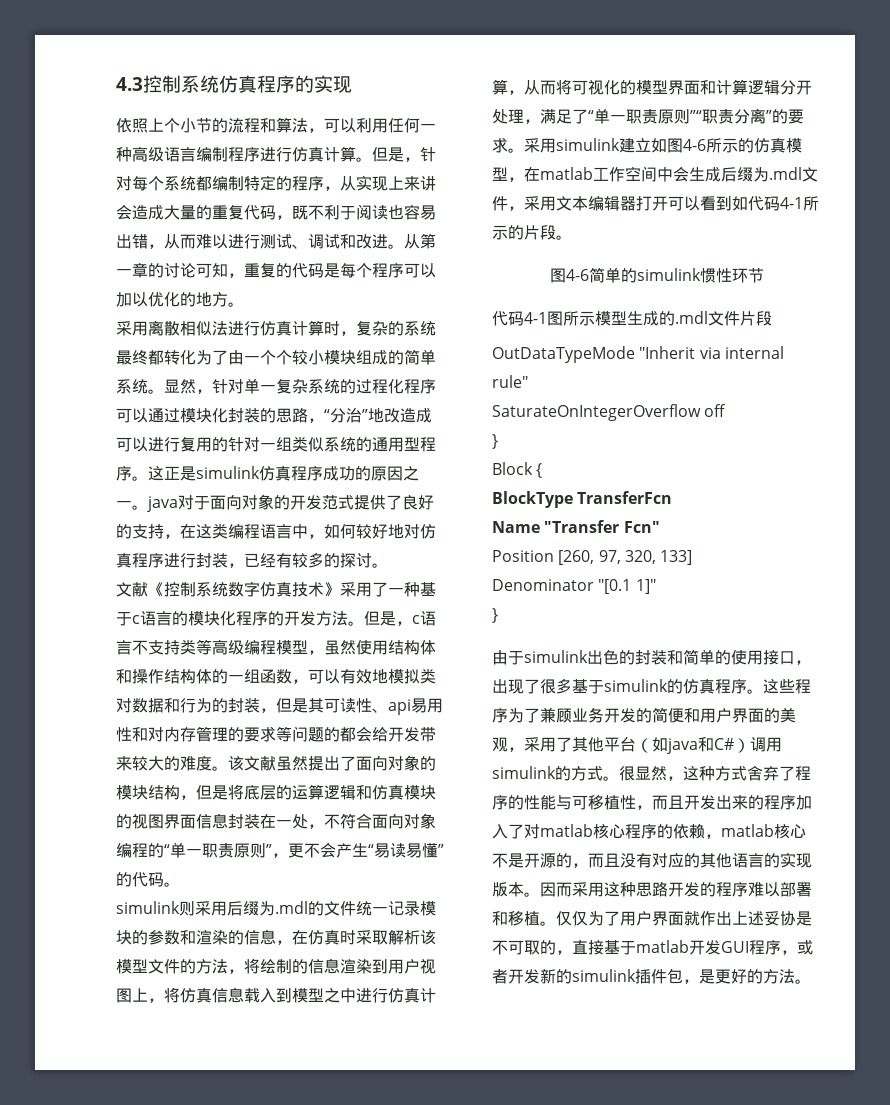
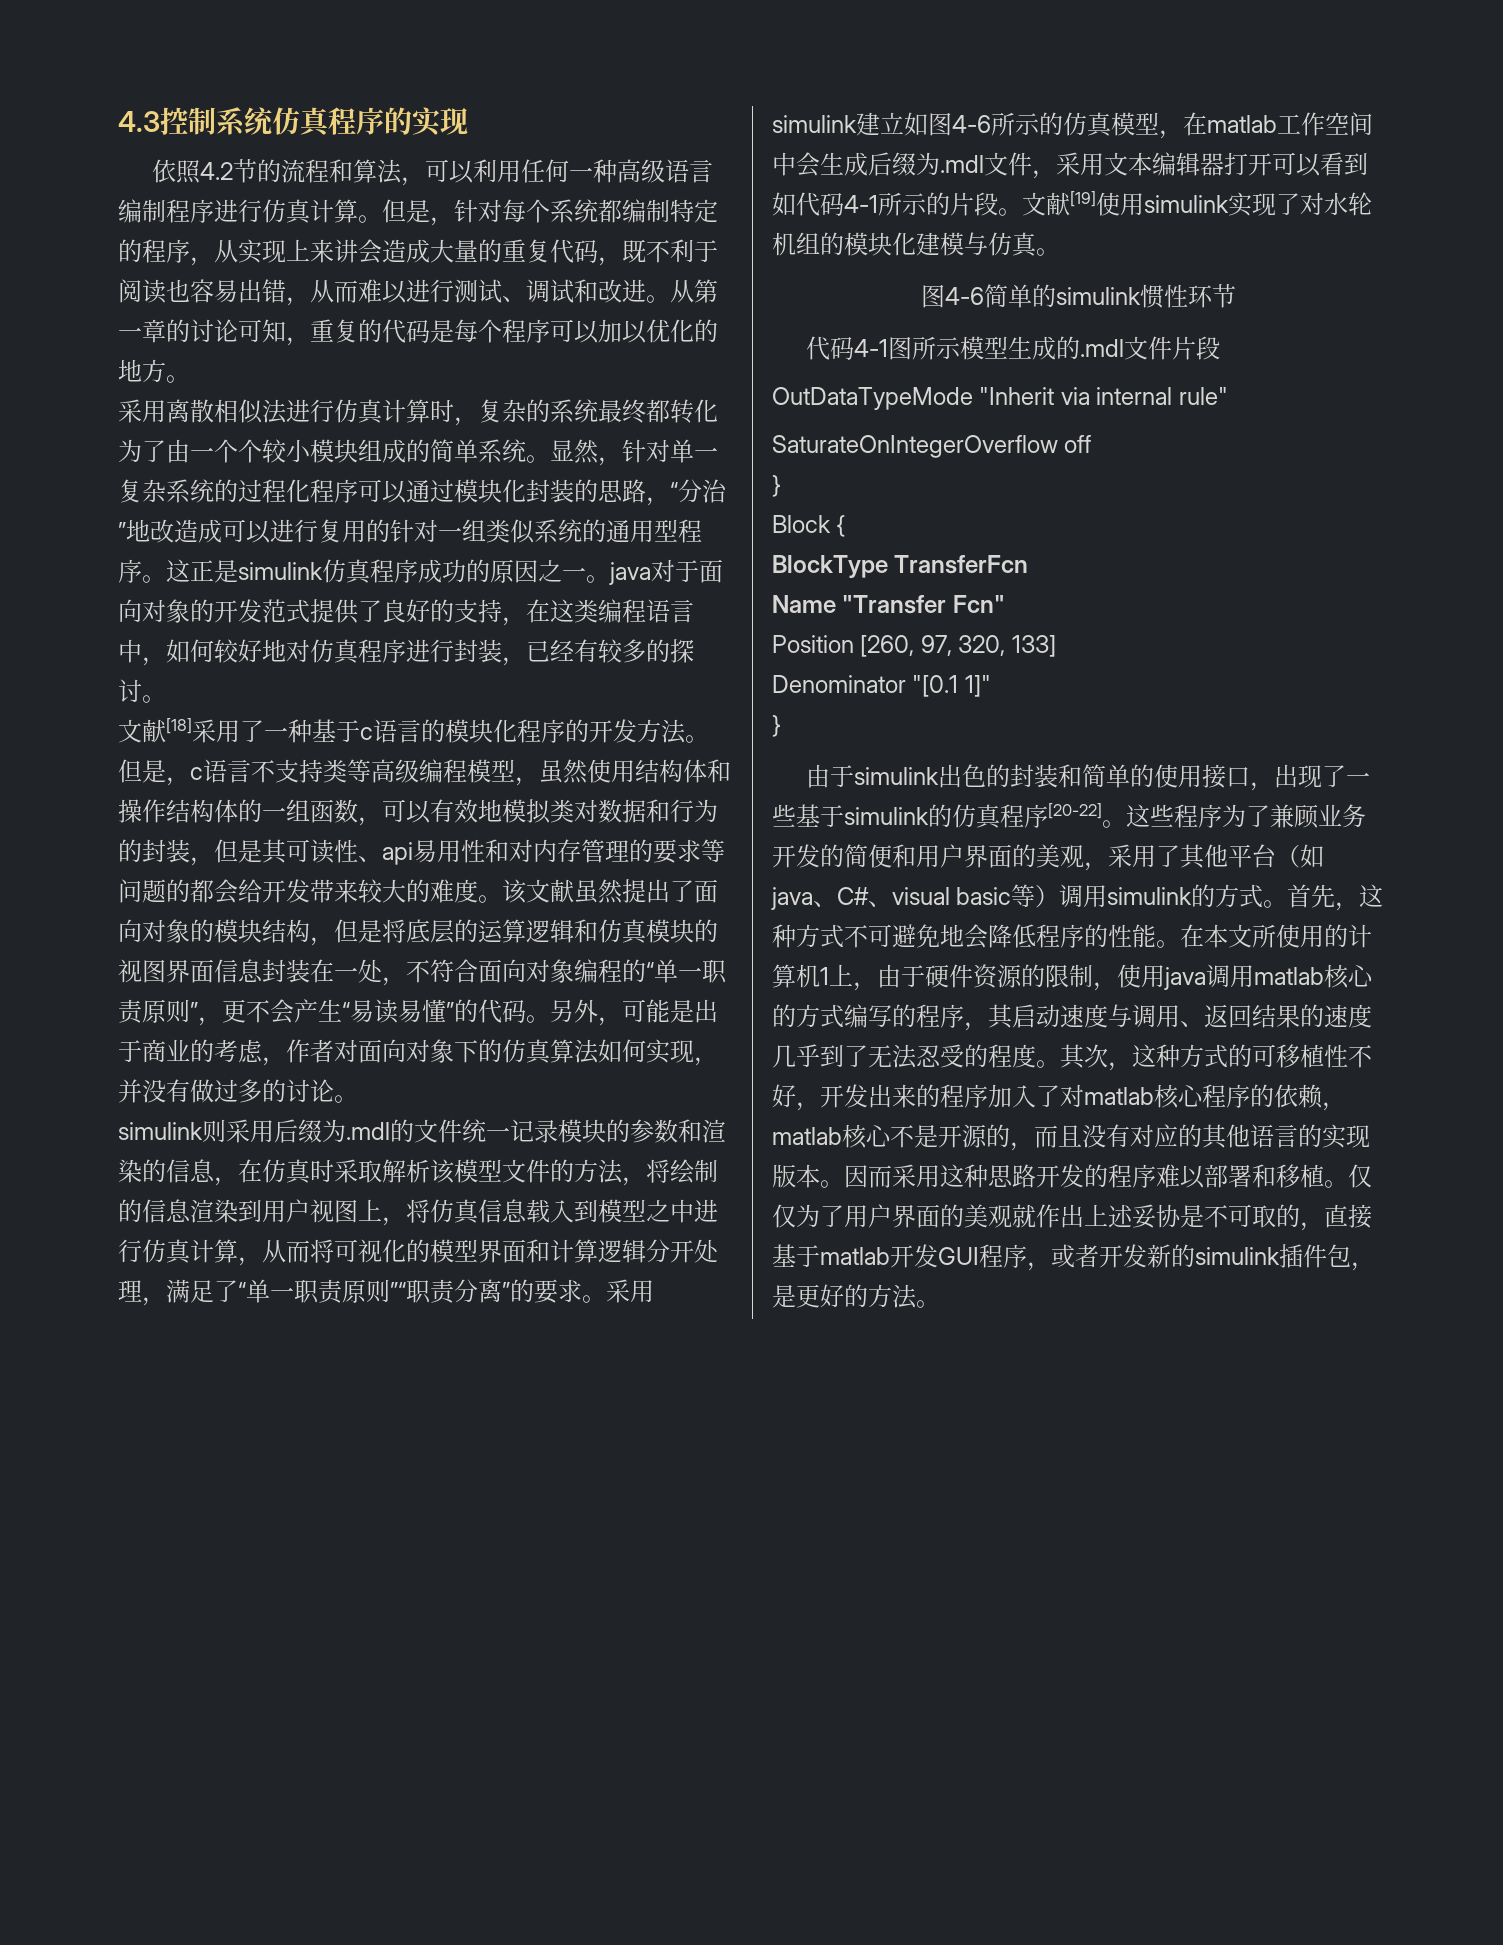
- 依照上个小节的流程和算法，可以利用任何一种高级语言编制程序进行仿真计算。
+ 依照4.2节的流程和算法，可以利用任何一种高级语言编制程序进行仿真计算。
- 文献《控制系统数字仿真技术》采用了一种基于c语言的模块化程序的开发方法。
+ 文献[18]采用了一种基于c语言的模块化程序的开发方法。
+ 另外，可能是出于商业的考虑，作者对面向对象下的仿真算法如何实现，并没有做过多的讨论。
+ 文献[19]使用simulink实现了对水轮机组的模块化建模与仿真。
- 由于simulink出色的封装和简单的使用接口，出现了很多基于simulink的仿真程序。
+ 由于simulink出色的封装和简单的使用接口，出现了一些基于simulink的仿真程序[20-22]。
- 这些程序为了兼顾业务开发的简便和用户界面的美观，采用了其他平台（如java和C#）调用simulink的方式。
+ 这些程序为了兼顾业务开发的简便和用户界面的美观，采用了其他平台（如java、C#、visual basic等）调用simulink的方式。
- 很显然，这种方式舍弃了程序的性能与可移植性，而且开发出来的程序加入了对matlab核心程序的依赖，matlab核心不是开源的，而且没有对应的其他语言的实现版本。
+ 首先，这种方式不可避免地会降低程序的性能。在本文所使用的计算机1上，由于硬件资源的限制，使用java调用matlab核心的方式编写的程序，其启动速度与调用、返回结果的速度几乎到了无法忍受的程度。其次，这种方式的可移植性不好，开发出来的程序加入了对matlab核心程序的依赖，matlab核心不是开源的，而且没有对应的其他语言的实现版本。
- 仅仅为了用户界面就作出上述妥协是不可取的，直接基于matlab开发GUI程序，或者开发新的simulink插件包，是更好的方法。
+ 仅仅为了用户界面的美观就作出上述妥协是不可取的，直接基于matlab开发GUI程序，或者开发新的simulink插件包，是更好的方法。

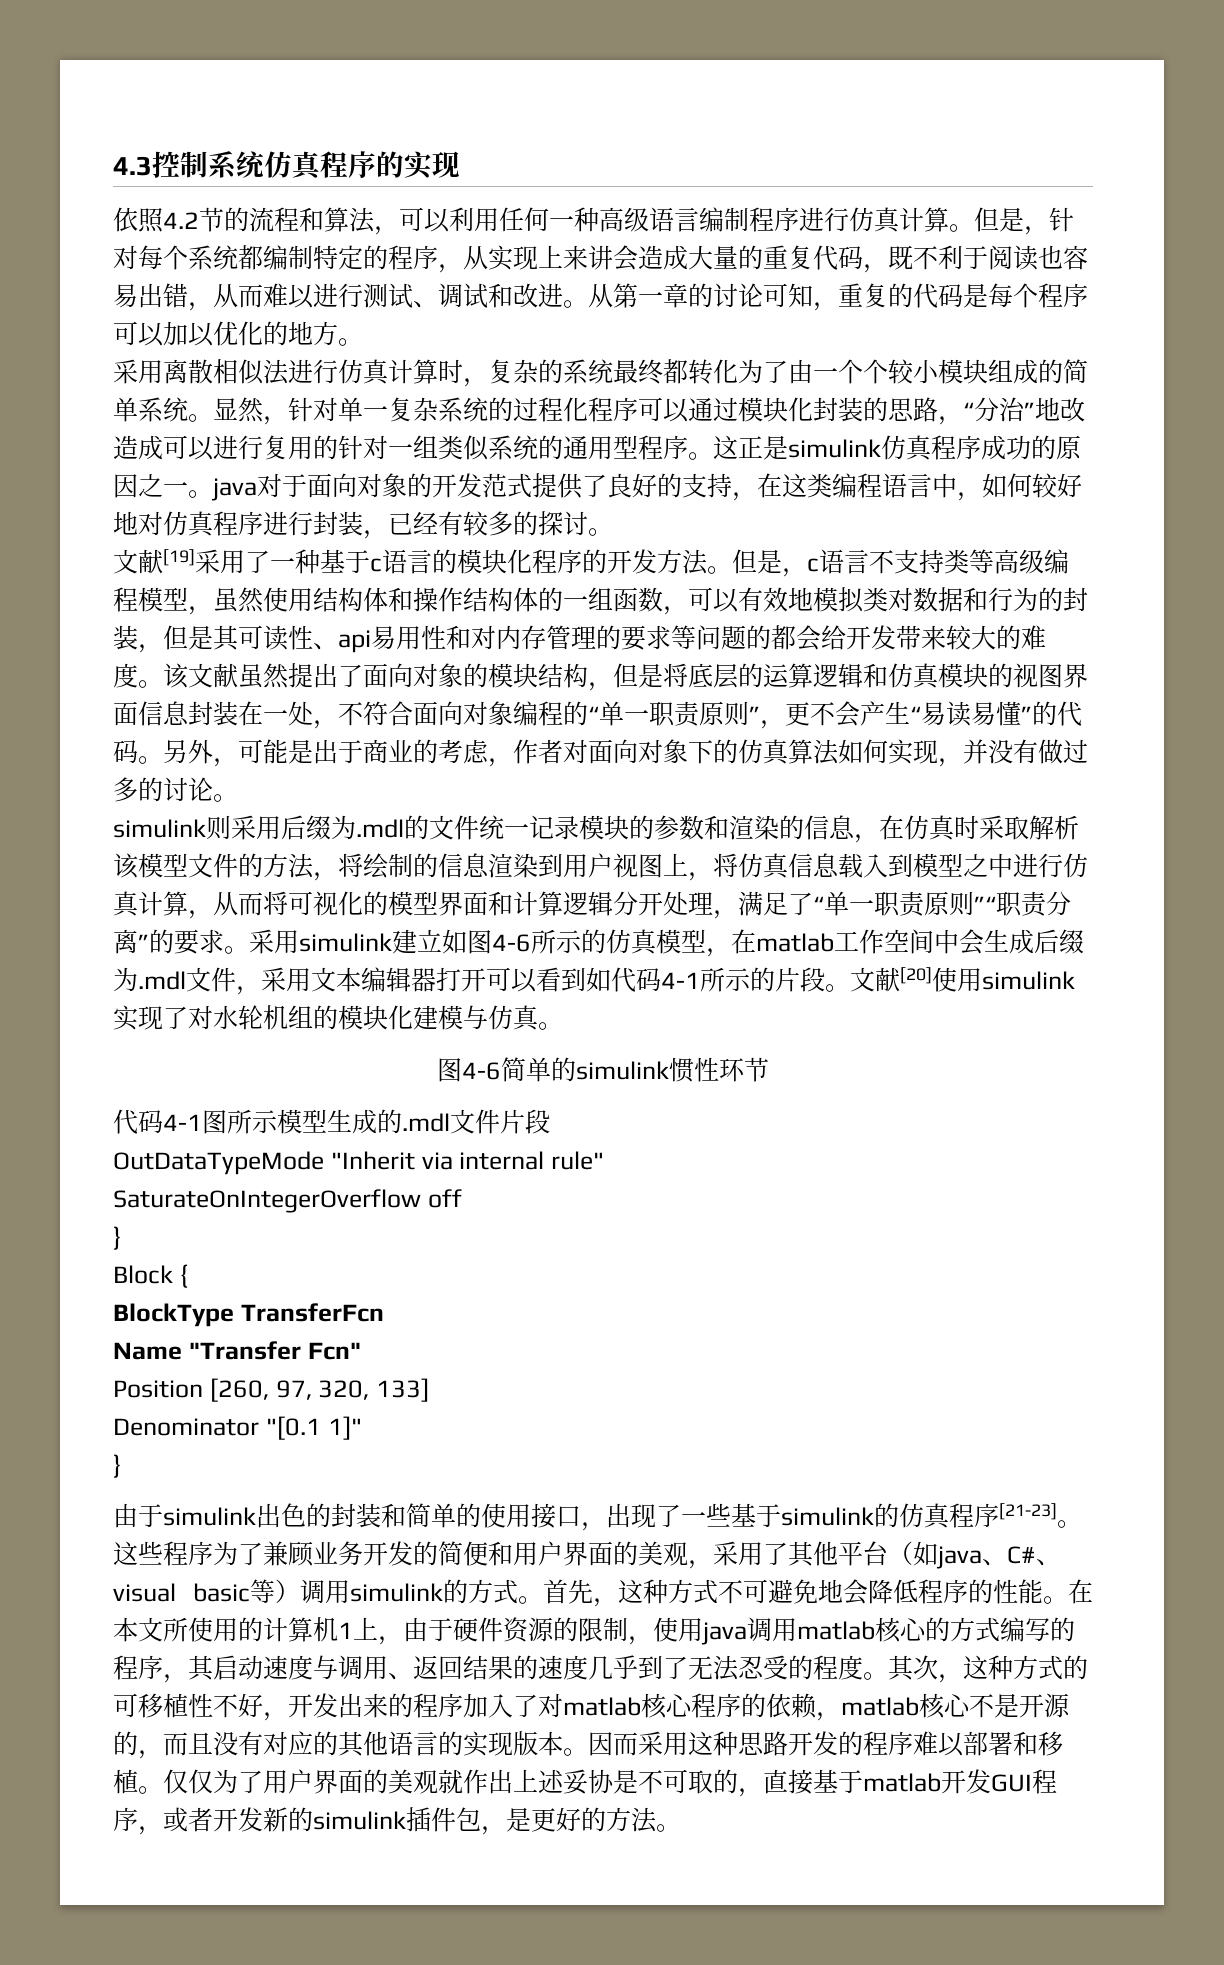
- 文献[18]采用了一种基于c语言的模块化程序的开发方法。
+ 文献[19]采用了一种基于c语言的模块化程序的开发方法。
- 文献[19]使用simulink实现了对水轮机组的模块化建模与仿真。
+ 文献[20]使用simulink实现了对水轮机组的模块化建模与仿真。
- 由于simulink出色的封装和简单的使用接口，出现了一些基于simulink的仿真程序[20-22]。
+ 由于simulink出色的封装和简单的使用接口，出现了一些基于simulink的仿真程序[21-23]。

